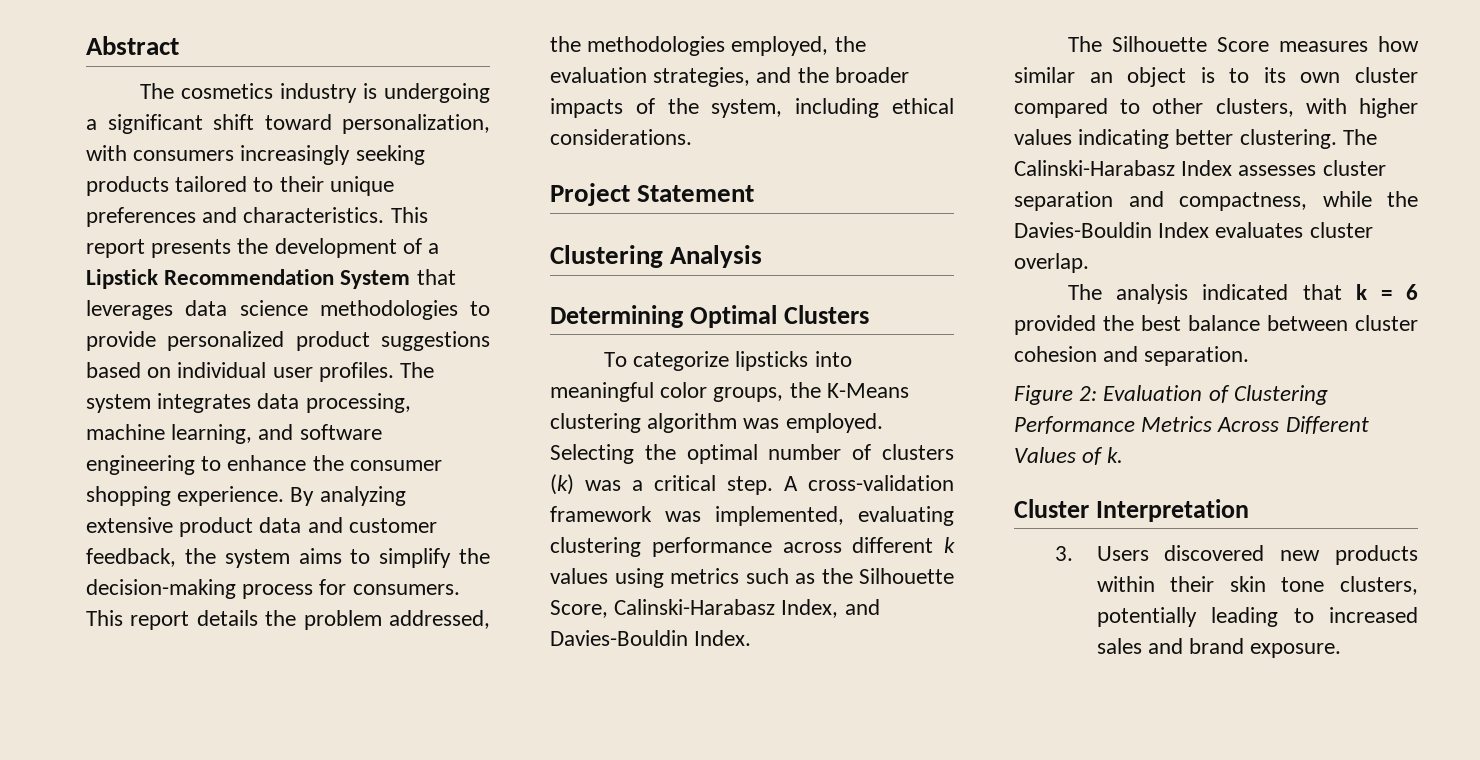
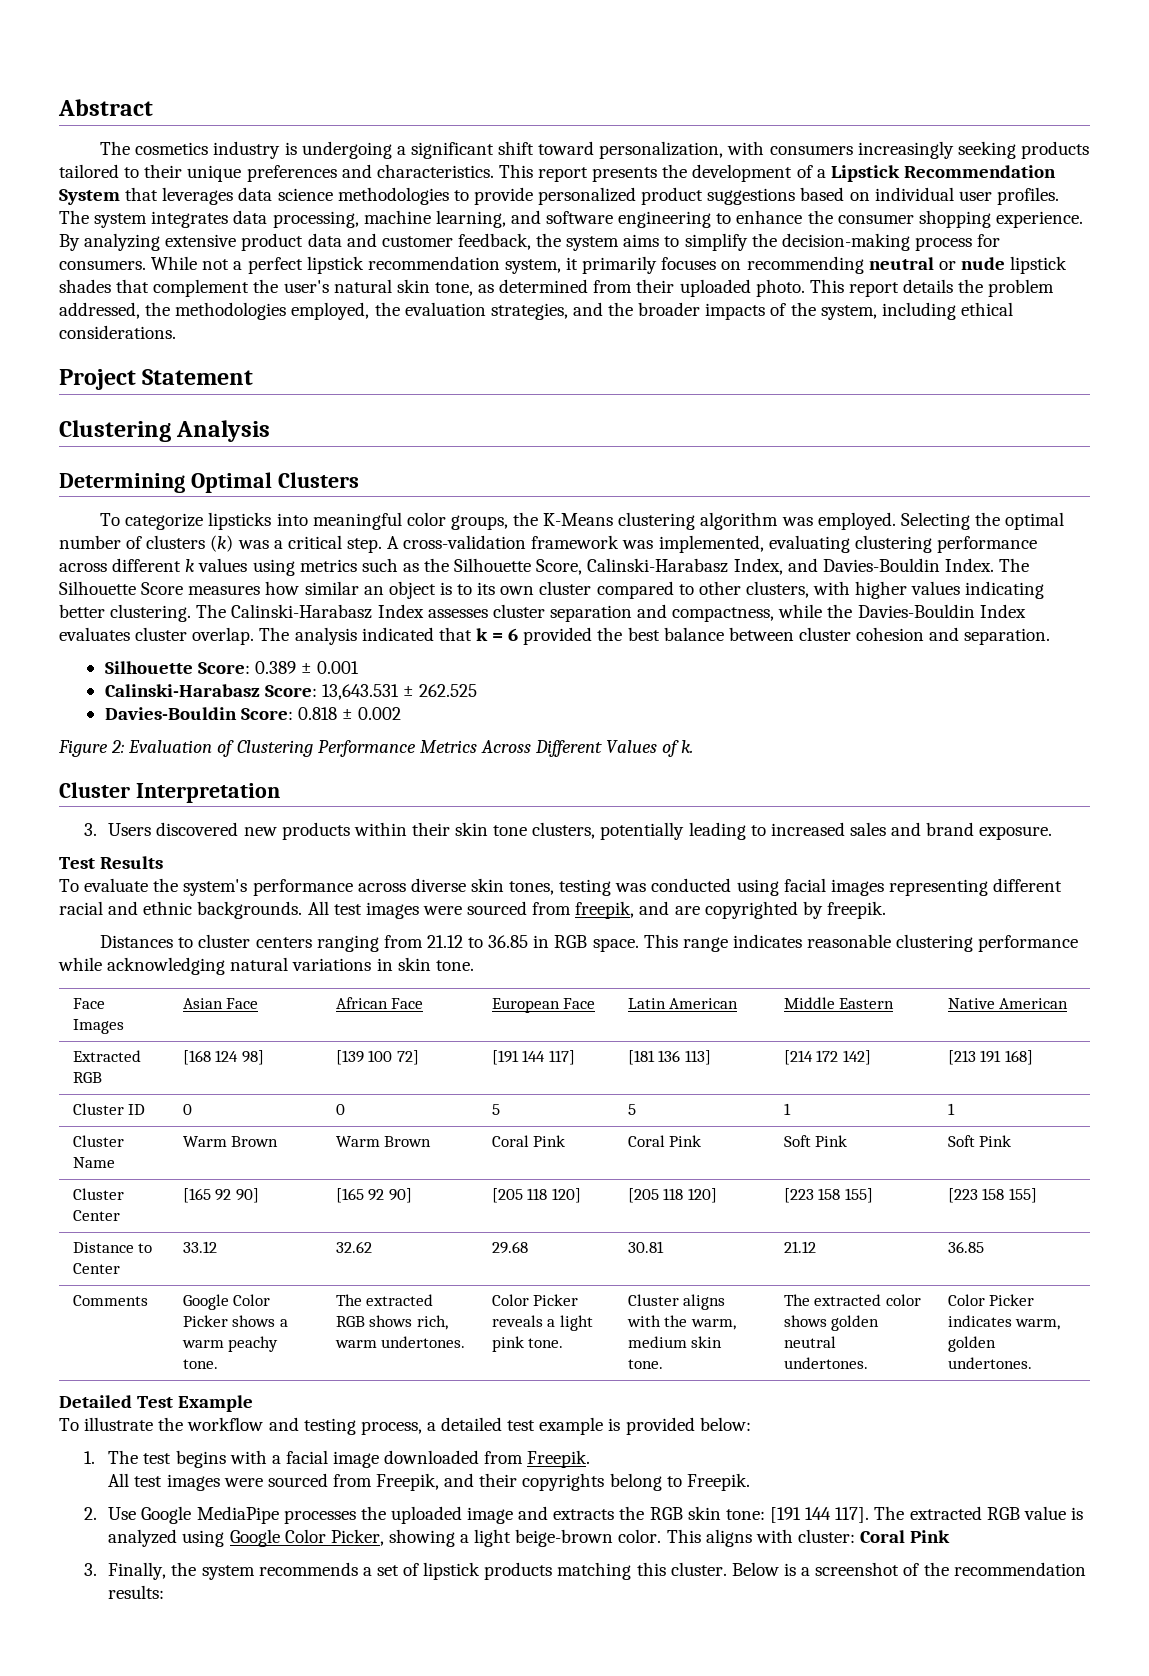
+ While not a perfect lipstick recommendation system, it primarily focuses on recommending neutral or nude lipstick shades that complement the user's natural skin tone, as determined from their uploaded photo.
- A cross-validation framework was implemented, evaluating clustering performance across different k values using metrics such as the Silhouette Score, Calinski-Harabasz Index, and Davies-Bouldin Index.
- The Silhouette Score measures how similar an object is to its own cluster compared to other clusters, with higher values indicating better clustering.
+ A cross-validation framework was implemented, evaluating clustering performance across different k values using metrics such as the Silhouette Score, Calinski-Harabasz Index, and Davies-Bouldin Index. The Silhouette Score measures how similar an object is to its own cluster compared to other clusters, with higher values indicating better clustering.
- The Calinski-Harabasz Index assesses cluster separation and compactness, while the Davies-Bouldin Index evaluates cluster overlap.
- The analysis indicated that k = 6 provided the best balance between cluster cohesion and separation.
+ The Calinski-Harabasz Index assesses cluster separation and compactness, while the Davies-Bouldin Index evaluates cluster overlap. The analysis indicated that k = 6 provided the best balance between cluster cohesion and separation.
+ Silhouette Score: 0.389 ± 0.001
+ Calinski-Harabasz Score: 13,643.531 ± 262.525
+ Davies-Bouldin Score: 0.818 ± 0.002
+ Test Results
+ To evaluate the system's performance across diverse skin tones, testing was conducted using facial images representing different racial and ethnic backgrounds. All test images were sourced from freepik, and are copyrighted by freepik.
+ Distances to cluster centers ranging from 21.12 to 36.85 in RGB space. This range indicates reasonable clustering performance while acknowledging natural variations in skin tone.
+ Face Images | Asian Face | African Face | European Face | Latin American | Middle Eastern | Native American
+ Extracted RGB | [168 124 98] | [139 100 72] | [191 144 117] | [181 136 113] | [214 172 142] | [213 191 168]
+ Cluster ID | 0 | 0 | 5 | 5 | 1 | 1
+ Cluster Name | Warm Brown | Warm Brown | Coral Pink | Coral Pink | Soft Pink | Soft Pink
+ Cluster Center | [165 92 90] | [165 92 90] | [205 118 120] | [205 118 120] | [223 158 155] | [223 158 155]
+ Distance to Center | 33.12 | 32.62 | 29.68 | 30.81 | 21.12 | 36.85
+ Comments | Google Color Picker shows a warm peachy tone. | The extracted RGB shows rich, warm undertones. | Color Picker reveals a light pink tone. | Cluster aligns with the warm, medium skin tone. | The extracted color shows golden neutral undertones. | Color Picker indicates warm, golden undertones.
+ Detailed Test Example
+ To illustrate the workflow and testing process, a detailed test example is provided below:
+ 1. The test begins with a facial image downloaded from Freepik.
+ All test images were sourced from Freepik, and their copyrights belong to Freepik.
+ 2. Use Google MediaPipe processes the uploaded image and extracts the RGB skin tone: [191 144 117]. The extracted RGB value is analyzed using Google Color Picker, showing a light beige-brown color. This aligns with cluster: Coral Pink
+ 3. Finally, the system recommends a set of lipstick products matching this cluster. Below is a screenshot of the recommendation results:

